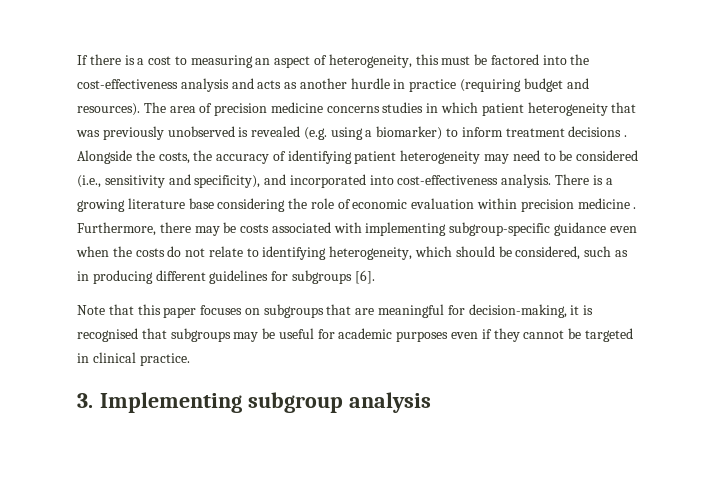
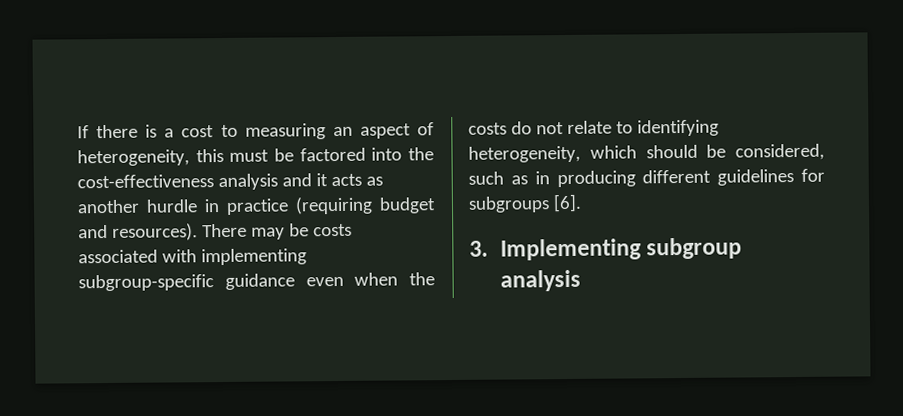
- If there is a cost to measuring an aspect of heterogeneity, this must be factored into the cost-effectiveness analysis and acts as another hurdle in practice (requiring budget and resources).
+ If there is a cost to measuring an aspect of heterogeneity, this must be factored into the cost-effectiveness analysis and it acts as another hurdle in practice (requiring budget and resources).
- The area of precision medicine concerns studies in which patient heterogeneity that was previously unobserved is revealed (e.g. using a biomarker) to inform treatment decisions . Alongside the costs, the accuracy of identifying patient heterogeneity may need to be considered (i.e., sensitivity and specificity), and incorporated into cost-effectiveness analysis. There is a growing literature base considering the role of economic evaluation within precision medicine . Furthermore, there may be costs associated with implementing subgroup-specific guidance even when the costs do not relate to identifying heterogeneity, which should be considered, such as in producing different guidelines for subgroups [6].
+ There may be costs associated with implementing subgroup-specific guidance even when the costs do not relate to identifying heterogeneity, which should be considered, such as in producing different guidelines for subgroups [6].
- Note that this paper focuses on subgroups that are meaningful for decision-making, it is recognised that subgroups may be useful for academic purposes even if they cannot be targeted in clinical practice.

